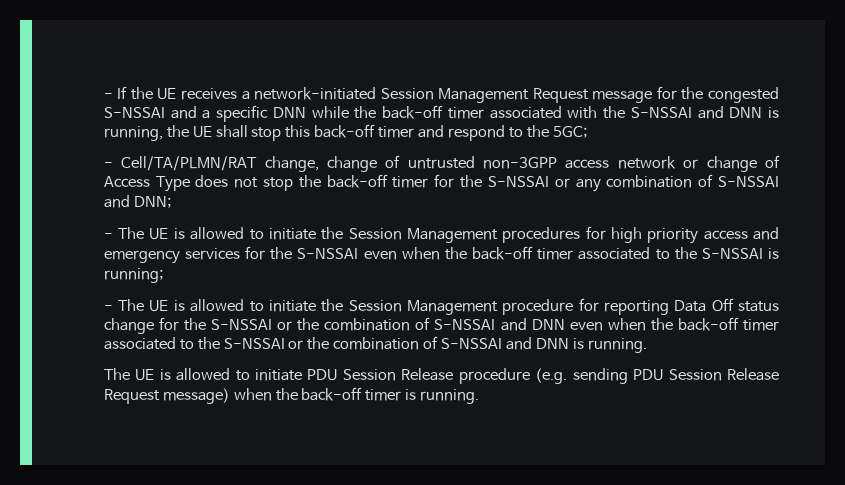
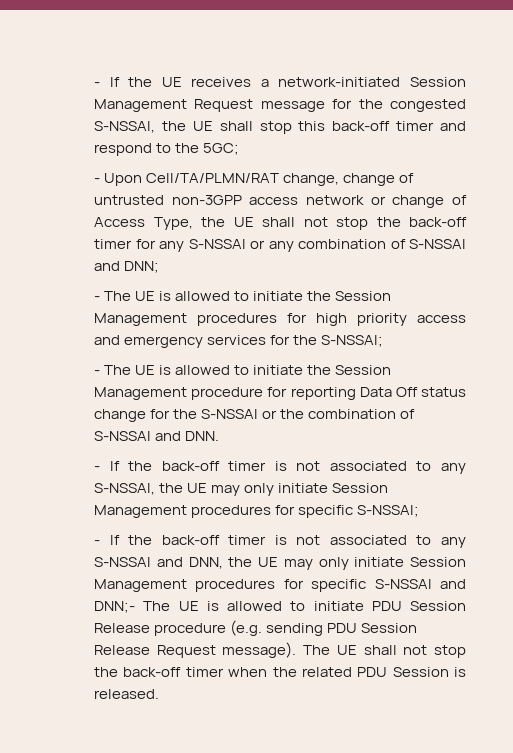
- - If the UE receives a network-initiated Session Management Request message for the congested S-NSSAI and a specific DNN while the back-off timer associated with the S-NSSAI and DNN is running, the UE shall stop this back-off timer and respond to the 5GC;
+ - If the UE receives a network-initiated Session Management Request message for the congested S-NSSAI, the UE shall stop this back-off timer and respond to the 5GC;
- - Cell/TA/PLMN/RAT change, change of untrusted non-3GPP access network or change of Access Type does not stop the back-off timer for the S-NSSAI or any combination of S-NSSAI and DNN;
+ - Upon Cell/TA/PLMN/RAT change, change of untrusted non-3GPP access network or change of Access Type, the UE shall not stop the back-off timer for any S-NSSAI or any combination of S-NSSAI and DNN;
- - The UE is allowed to initiate the Session Management procedures for high priority access and emergency services for the S-NSSAI even when the back-off timer associated to the S-NSSAI is running;
+ - The UE is allowed to initiate the Session Management procedures for high priority access and emergency services for the S-NSSAI;
- - The UE is allowed to initiate the Session Management procedure for reporting Data Off status change for the S-NSSAI or the combination of S-NSSAI and DNN even when the back-off timer associated to the S-NSSAI or the combination of S-NSSAI and DNN is running.
- The UE is allowed to initiate PDU Session Release procedure (e.g. sending PDU Session Release Request message) when the back-off timer is running.
+ - The UE is allowed to initiate the Session Management procedure for reporting Data Off status change for the S-NSSAI or the combination of S-NSSAI and DNN.
+ - If the back-off timer is not associated to any S-NSSAI, the UE may only initiate Session Management procedures for specific S-NSSAI;
+ - If the back-off timer is not associated to any S-NSSAI and DNN, the UE may only initiate Session Management procedures for specific S-NSSAI and DNN;- The UE is allowed to initiate PDU Session Release procedure (e.g. sending PDU Session Release Request message). The UE shall not stop the back-off timer when the related PDU Session is released.

